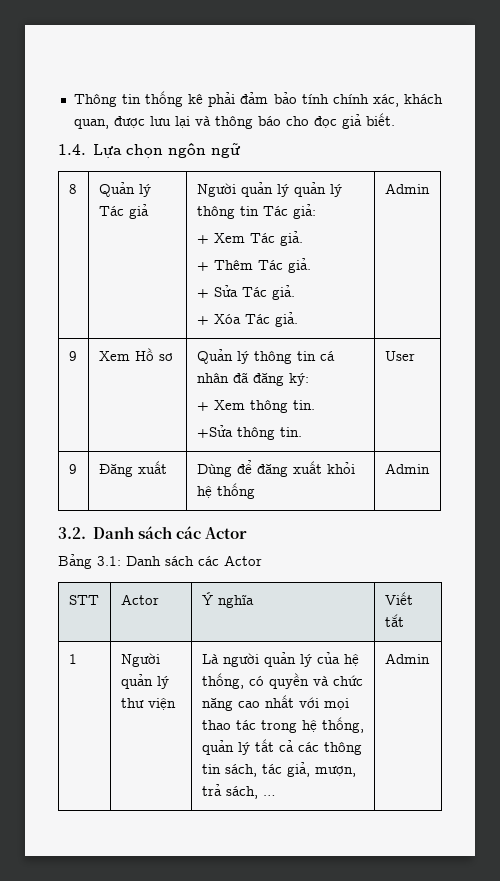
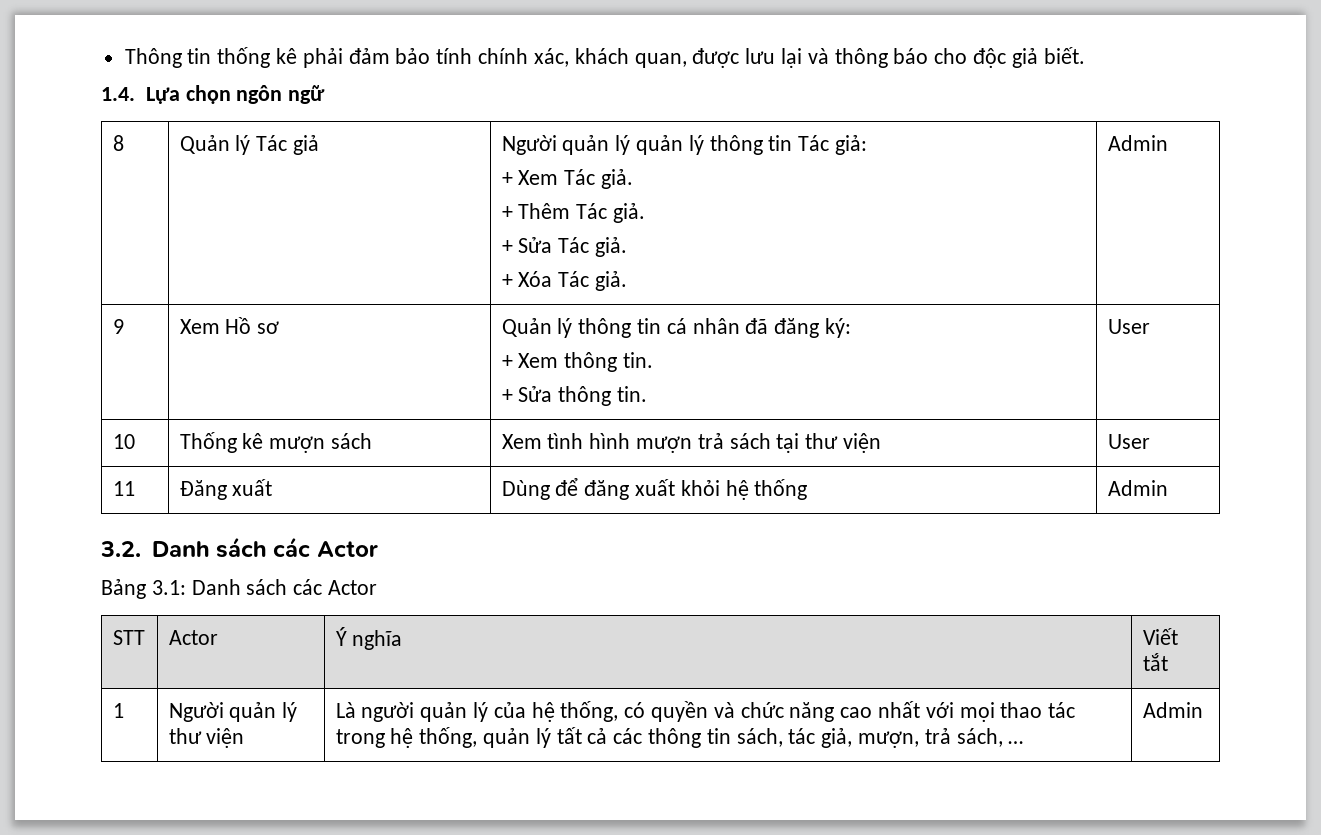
- Thông tin thống kê phải đảm bảo tính chính xác, khách quan, được lưu lại và thông báo cho đọc giả biết.
+ Thông tin thống kê phải đảm bảo tính chính xác, khách quan, được lưu lại và thông báo cho độc giả biết.
  9 | Xem Hồ sơ | Quản lý thông tin cá nhân đã đăng ký:
  + Xem thông tin.
- +Sửa thông tin. | User
+ + Sửa thông tin. | User
- 9 | Đăng xuất | Dùng để đăng xuất khỏi hệ thống | Admin
+ 10 | Thống kê mượn sách | Xem tình hình mượn trả sách tại thư viện | User
+ 11 | Đăng xuất | Dùng để đăng xuất khỏi hệ thống | Admin

